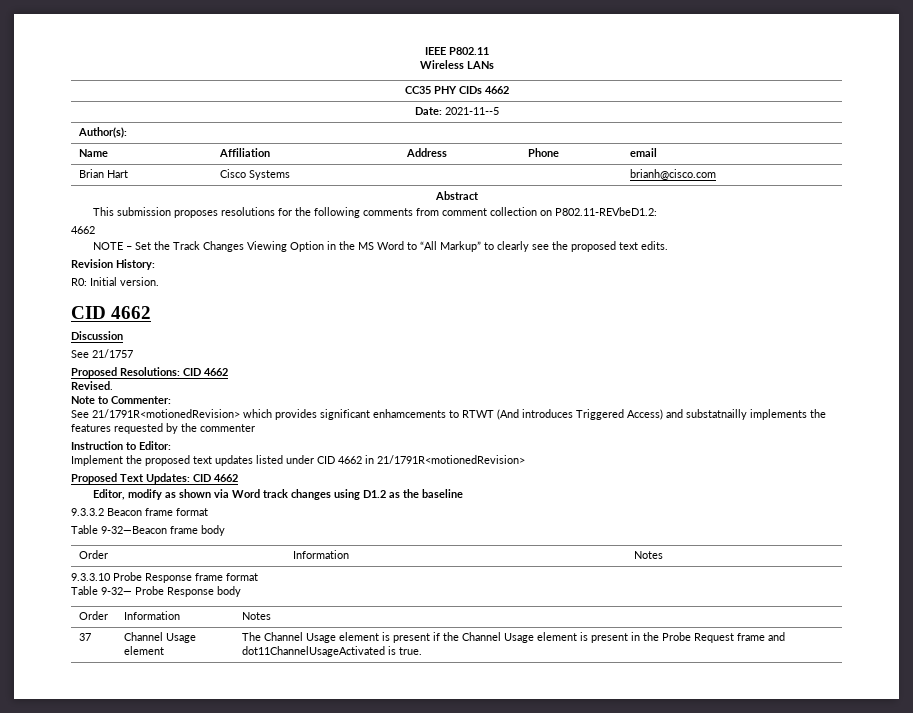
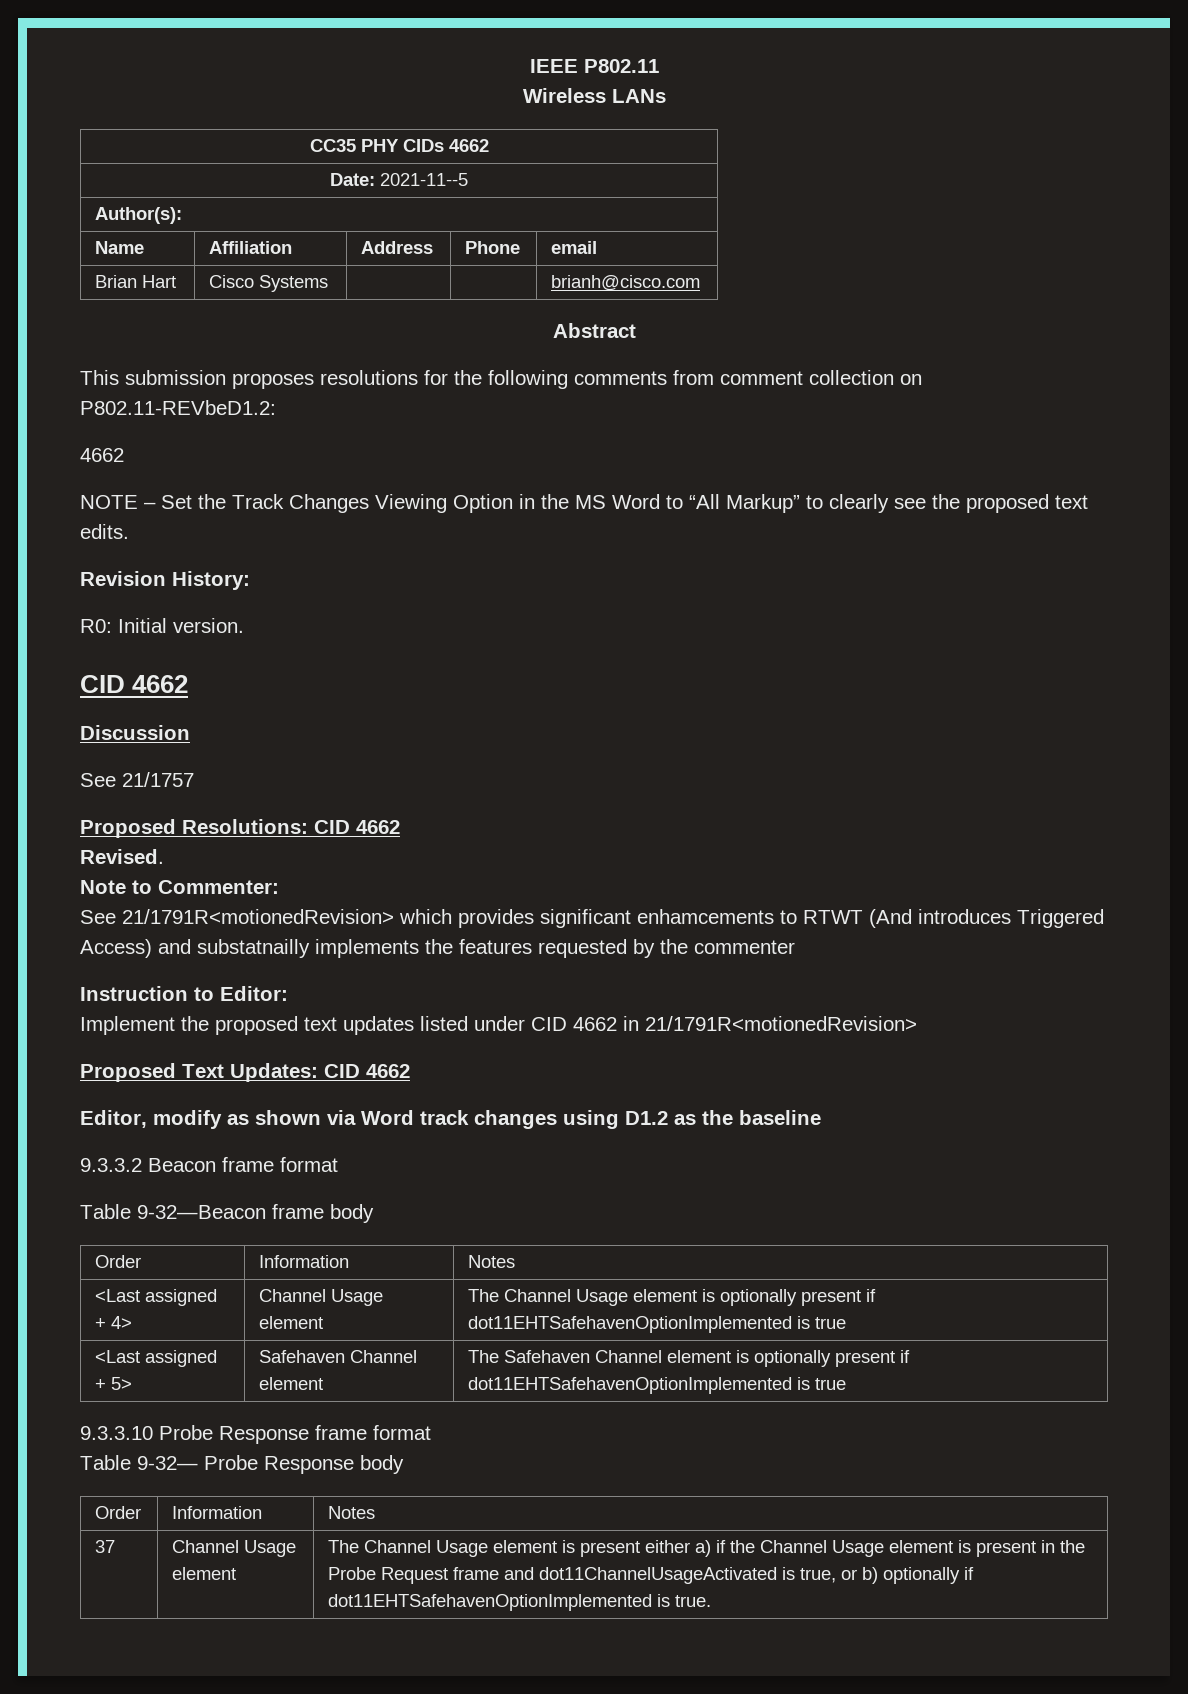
+ <Last assigned + 4> | Channel Usage element | The Channel Usage element is optionally present if dot11EHTSafehavenOptionImplemented is true
+ <Last assigned + 5> | Safehaven Channel element | The Safehaven Channel element is optionally present if dot11EHTSafehavenOptionImplemented is true
- 37 | Channel Usage element | The Channel Usage element is present if the Channel Usage element is present in the Probe Request frame and dot11ChannelUsageActivated is true.
+ 37 | Channel Usage element | The Channel Usage element is present either a) if the Channel Usage element is present in the Probe Request frame and dot11ChannelUsageActivated is true, or b) optionally if dot11EHTSafehavenOptionImplemented is true.

